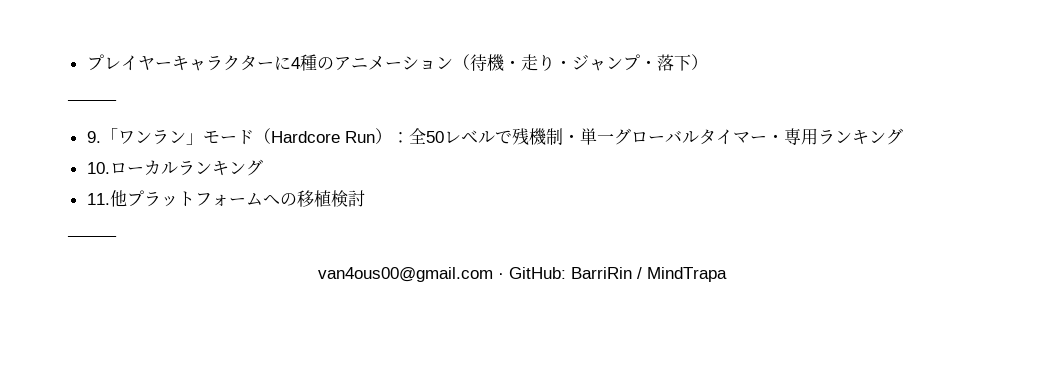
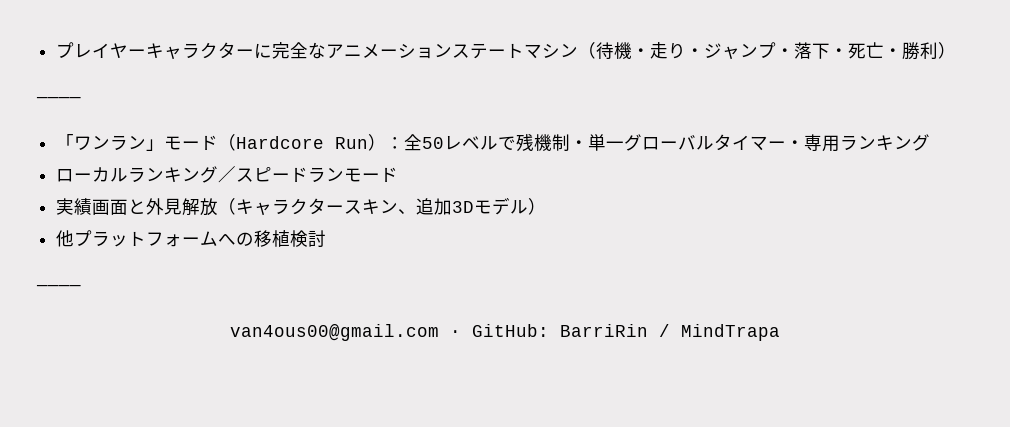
- プレイヤーキャラクターに4種のアニメーション（待機・走り・ジャンプ・落下）
+ プレイヤーキャラクターに完全なアニメーションステートマシン（待機・走り・ジャンプ・落下・死亡・勝利）
- 9.「ワンラン」モード（Hardcore Run）：全50レベルで残機制・単一グローバルタイマー・専用ランキング
+ 「ワンラン」モード（Hardcore Run）：全50レベルで残機制・単一グローバルタイマー・専用ランキング
- 10.ローカルランキング
- 11.他プラットフォームへの移植検討
+ ローカルランキング／スピードランモード
+ 実績画面と外見解放（キャラクタースキン、追加3Dモデル）
+ 他プラットフォームへの移植検討

